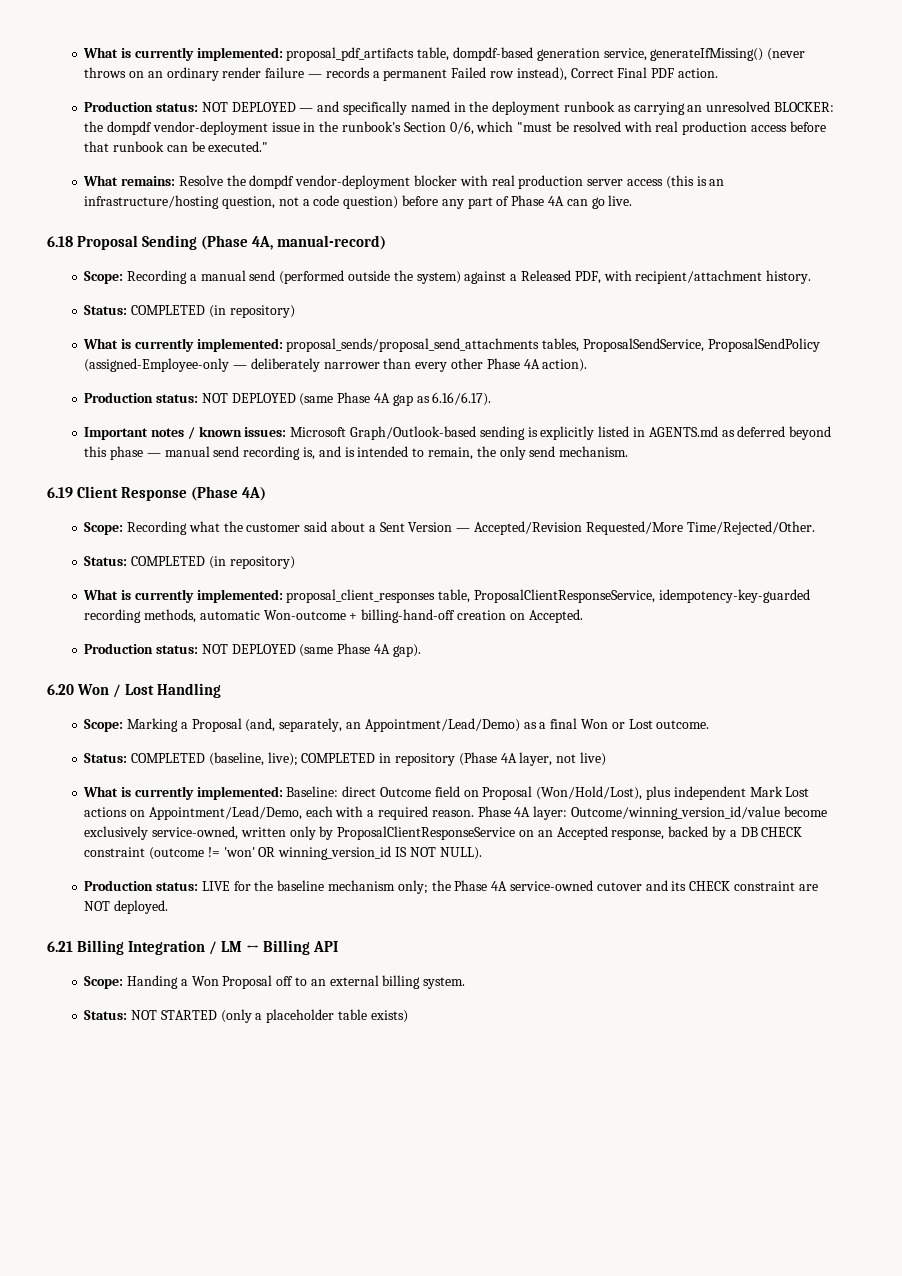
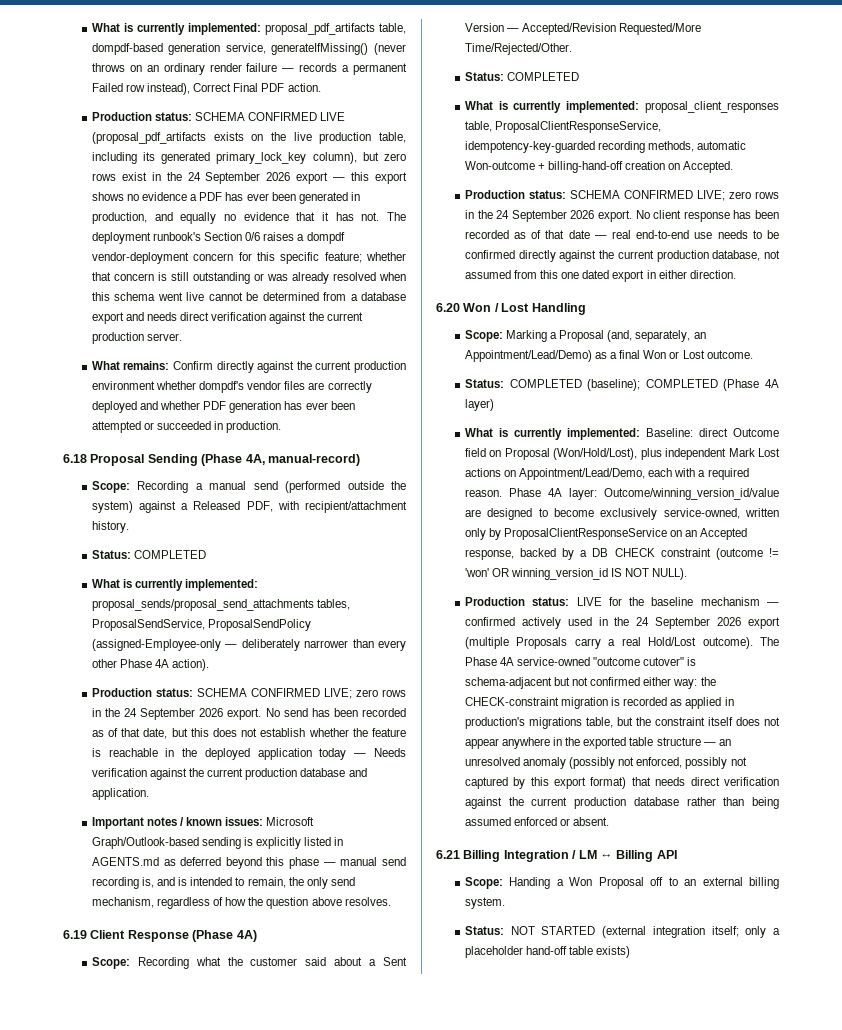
- Production status: NOT DEPLOYED — and specifically named in the deployment runbook as carrying an unresolved BLOCKER: the dompdf vendor-deployment issue in the runbook's Section 0/6, which "must be resolved with real production access before that runbook can be executed."
- What remains: Resolve the dompdf vendor-deployment blocker with real production server access (this is an infrastructure/hosting question, not a code question) before any part of Phase 4A can go live.
+ Production status: SCHEMA CONFIRMED LIVE (proposal_pdf_artifacts exists on the live production table, including its generated primary_lock_key column), but zero rows exist in the 24 September 2026 export — this export shows no evidence a PDF has ever been generated in production, and equally no evidence that it has not. The deployment runbook's Section 0/6 raises a dompdf vendor-deployment concern for this specific feature; whether that concern is still outstanding or was already resolved when this schema went live cannot be determined from a database export and needs direct verification against the current production server.
+ What remains: Confirm directly against the current production environment whether dompdf's vendor files are correctly deployed and whether PDF generation has ever been attempted or succeeded in production.
  Scope: Recording a manual send (performed outside the system) against a Released PDF, with recipient/attachment history.
- Status: COMPLETED (in repository)
+ Status: COMPLETED
- Production status: NOT DEPLOYED (same Phase 4A gap as 6.16/6.17).
+ Production status: SCHEMA CONFIRMED LIVE; zero rows in the 24 September 2026 export. No send has been recorded as of that date, but this does not establish whether the feature is reachable in the deployed application today — Needs verification against the current production database and application.
- Important notes / known issues: Microsoft Graph/Outlook-based sending is explicitly listed in AGENTS.md as deferred beyond this phase — manual send recording is, and is intended to remain, the only send mechanism.
+ Important notes / known issues: Microsoft Graph/Outlook-based sending is explicitly listed in AGENTS.md as deferred beyond this phase — manual send recording is, and is intended to remain, the only send mechanism, regardless of how the question above resolves.
  Scope: Recording what the customer said about a Sent Version — Accepted/Revision Requested/More Time/Rejected/Other.
- Status: COMPLETED (in repository)
+ Status: COMPLETED
- Production status: NOT DEPLOYED (same Phase 4A gap).
+ Production status: SCHEMA CONFIRMED LIVE; zero rows in the 24 September 2026 export. No client response has been recorded as of that date — real end-to-end use needs to be confirmed directly against the current production database, not assumed from this one dated export in either direction.
- Status: COMPLETED (baseline, live); COMPLETED in repository (Phase 4A layer, not live)
+ Status: COMPLETED (baseline); COMPLETED (Phase 4A layer)
- Phase 4A layer: Outcome/winning_version_id/value become exclusively service-owned, written only by ProposalClientResponseService on an Accepted response, backed by a DB CHECK constraint (outcome != 'won' OR winning_version_id IS NOT NULL).
+ Phase 4A layer: Outcome/winning_version_id/value are designed to become exclusively service-owned, written only by ProposalClientResponseService on an Accepted response, backed by a DB CHECK constraint (outcome != 'won' OR winning_version_id IS NOT NULL).
- Production status: LIVE for the baseline mechanism only; the Phase 4A service-owned cutover and its CHECK constraint are NOT deployed.
+ Production status: LIVE for the baseline mechanism — confirmed actively used in the 24 September 2026 export (multiple Proposals carry a real Hold/Lost outcome). The Phase 4A service-owned "outcome cutover" is schema-adjacent but not confirmed either way: the CHECK-constraint migration is recorded as applied in production's migrations table, but the constraint itself does not appear anywhere in the exported table structure — an unresolved anomaly (possibly not enforced, possibly not captured by this export format) that needs direct verification against the current production database rather than being assumed enforced or absent.
- Status: NOT STARTED (only a placeholder table exists)
+ Status: NOT STARTED (external integration itself; only a placeholder hand-off table exists)

